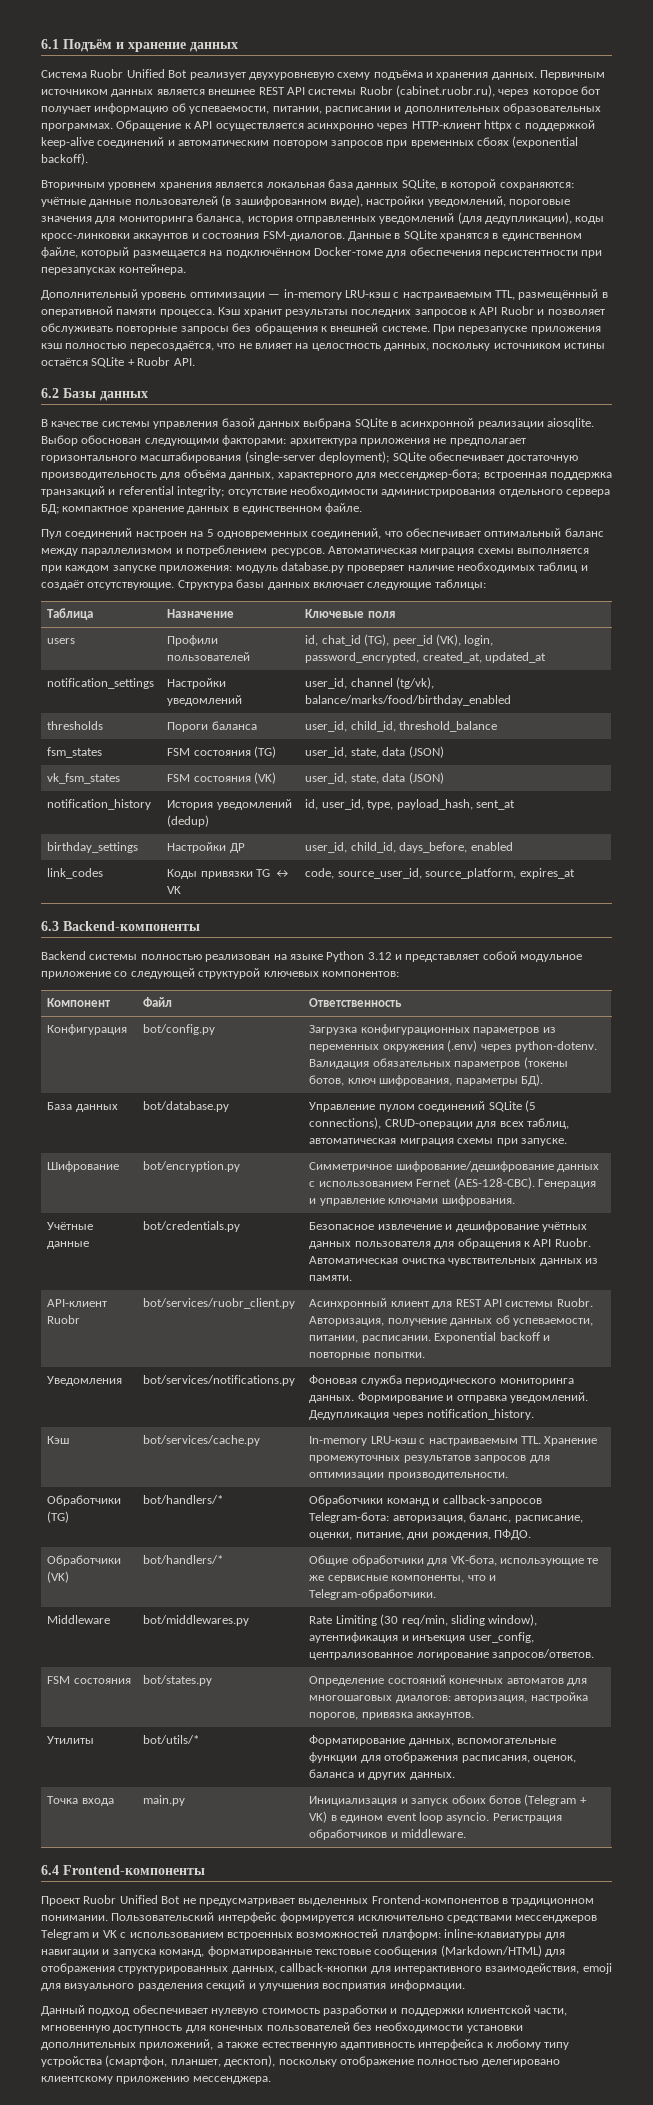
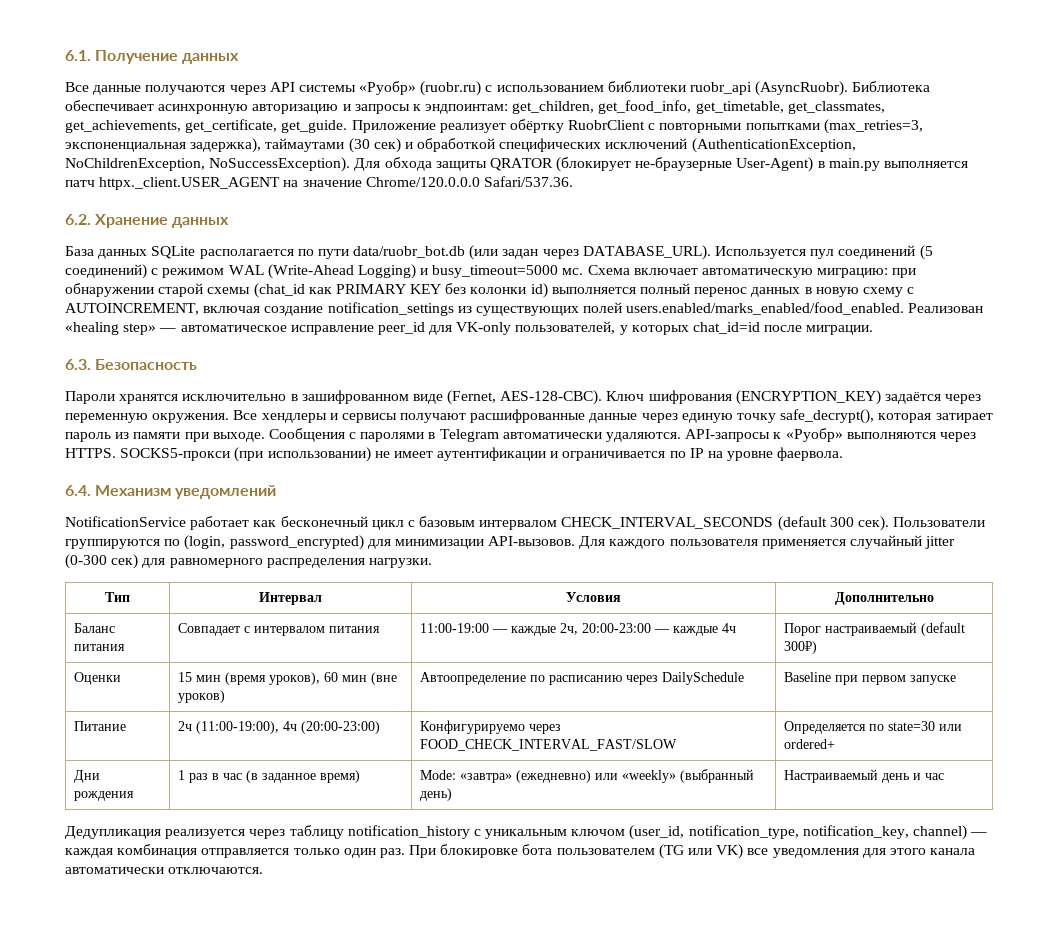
- 6.1 Подъём и хранение данных
- Система Ruobr Unified Bot реализует двухуровневую схему подъёма и хранения данных. Первичным источником данных является внешнее REST API системы Ruobr (cabinet.ruobr.ru), через которое бот получает информацию об успеваемости, питании, расписании и дополнительных образовательных программах. Обращение к API осуществляется асинхронно через HTTP-клиент httpx с поддержкой keep-alive соединений и автоматическим повтором запросов при временных сбоях (exponential backoff).
- Вторичным уровнем хранения является локальная база данных SQLite, в которой сохраняются: учётные данные пользователей (в зашифрованном виде), настройки уведомлений, пороговые значения для мониторинга баланса, история отправленных уведомлений (для дедупликации), коды кросс-линковки аккаунтов и состояния FSM-диалогов. Данные в SQLite хранятся в единственном файле, который размещается на подключённом Docker-томе для обеспечения персистентности при перезапусках контейнера.
- Дополнительный уровень оптимизации — in-memory LRU-кэш с настраиваемым TTL, размещённый в оперативной памяти процесса. Кэш хранит результаты последних запросов к API Ruobr и позволяет обслуживать повторные запросы без обращения к внешней системе. При перезапуске приложения кэш полностью пересоздаётся, что не влияет на целостность данных, поскольку источником истины остаётся SQLite + Ruobr API.
- 6.2 Базы данных
- В качестве системы управления базой данных выбрана SQLite в асинхронной реализации aiosqlite. Выбор обоснован следующими факторами: архитектура приложения не предполагает горизонтального масштабирования (single-server deployment); SQLite обеспечивает достаточную производительность для объёма данных, характерного для мессенджер-бота; встроенная поддержка транзакций и referential integrity; отсутствие необходимости администрирования отдельного сервера БД; компактное хранение данных в единственном файле.
- Пул соединений настроен на 5 одновременных соединений, что обеспечивает оптимальный баланс между параллелизмом и потреблением ресурсов. Автоматическая миграция схемы выполняется при каждом запуске приложения: модуль database.py проверяет наличие необходимых таблиц и создаёт отсутствующие. Структура базы данных включает следующие таблицы:
- Таблица | Назначение | Ключевые поля
- users | Профили пользователей | id, chat_id (TG), peer_id (VK), login, password_encrypted, created_at, updated_at
- notification_settings | Настройки уведомлений | user_id, channel (tg/vk), balance/marks/food/birthday_enabled
- thresholds | Пороги баланса | user_id, child_id, threshold_balance
- fsm_states | FSM состояния (TG) | user_id, state, data (JSON)
- vk_fsm_states | FSM состояния (VK) | user_id, state, data (JSON)
- notification_history | История уведомлений (dedup) | id, user_id, type, payload_hash, sent_at
- birthday_settings | Настройки ДР | user_id, child_id, days_before, enabled
- link_codes | Коды привязки TG ↔ VK | code, source_user_id, source_platform, expires_at
- 6.3 Backend-компоненты
- Backend системы полностью реализован на языке Python 3.12 и представляет собой модульное приложение со следующей структурой ключевых компонентов:
- Компонент | Файл | Ответственность
- Конфигурация | bot/config.py | Загрузка конфигурационных параметров из переменных окружения (.env) через python-dotenv. Валидация обязательных параметров (токены ботов, ключ шифрования, параметры БД).
- База данных | bot/database.py | Управление пулом соединений SQLite (5 connections), CRUD-операции для всех таблиц, автоматическая миграция схемы при запуске.
- Шифрование | bot/encryption.py | Симметричное шифрование/дешифрование данных с использованием Fernet (AES-128-CBC). Генерация и управление ключами шифрования.
- Учётные данные | bot/credentials.py | Безопасное извлечение и дешифрование учётных данных пользователя для обращения к API Ruobr. Автоматическая очистка чувствительных данных из памяти.
- API-клиент Ruobr | bot/services/ruobr_client.py | Асинхронный клиент для REST API системы Ruobr. Авторизация, получение данных об успеваемости, питании, расписании. Exponential backoff и повторные попытки.
- Уведомления | bot/services/notifications.py | Фоновая служба периодического мониторинга данных. Формирование и отправка уведомлений. Дедупликация через notification_history.
- Кэш | bot/services/cache.py | In-memory LRU-кэш с настраиваемым TTL. Хранение промежуточных результатов запросов для оптимизации производительности.
- Обработчики (TG) | bot/handlers/* | Обработчики команд и callback-запросов Telegram-бота: авторизация, баланс, расписание, оценки, питание, дни рождения, ПФДО.
- Обработчики (VK) | bot/handlers/* | Общие обработчики для VK-бота, использующие те же сервисные компоненты, что и Telegram-обработчики.
- Middleware | bot/middlewares.py | Rate Limiting (30 req/min, sliding window), аутентификация и инъекция user_config, централизованное логирование запросов/ответов.
- FSM состояния | bot/states.py | Определение состояний конечных автоматов для многошаговых диалогов: авторизация, настройка порогов, привязка аккаунтов.
- Утилиты | bot/utils/* | Форматирование данных, вспомогательные функции для отображения расписания, оценок, баланса и других данных.
- Точка входа | main.py | Инициализация и запуск обоих ботов (Telegram + VK) в едином event loop asyncio. Регистрация обработчиков и middleware.
- 6.4 Frontend-компоненты
- Проект Ruobr Unified Bot не предусматривает выделенных Frontend-компонентов в традиционном понимании. Пользовательский интерфейс формируется исключительно средствами мессенджеров Telegram и VK с использованием встроенных возможностей платформ: inline-клавиатуры для навигации и запуска команд, форматированные текстовые сообщения (Markdown/HTML) для отображения структурированных данных, callback-кнопки для интерактивного взаимодействия, emoji для визуального разделения секций и улучшения восприятия информации.
- Данный подход обеспечивает нулевую стоимость разработки и поддержки клиентской части, мгновенную доступность для конечных пользователей без необходимости установки дополнительных приложений, а также естественную адаптивность интерфейса к любому типу устройства (смартфон, планшет, десктоп), поскольку отображение полностью делегировано клиентскому приложению мессенджера.
+ 6.1. Получение данных
+ Все данные получаются через API системы «Руобр» (ruobr.ru) с использованием библиотеки ruobr_api (AsyncRuobr). Библиотека обеспечивает асинхронную авторизацию и запросы к эндпоинтам: get_children, get_food_info, get_timetable, get_classmates, get_achievements, get_certificate, get_guide. Приложение реализует обёртку RuobrClient с повторными попытками (max_retries=3, экспоненциальная задержка), таймаутами (30 сек) и обработкой специфических исключений (AuthenticationException, NoChildrenException, NoSuccessException). Для обхода защиты QRATOR (блокирует не-браузерные User-Agent) в main.py выполняется патч httpx._client.USER_AGENT на значение Chrome/120.0.0.0 Safari/537.36.
+ 6.2. Хранение данных
+ База данных SQLite располагается по пути data/ruobr_bot.db (или задан через DATABASE_URL). Используется пул соединений (5 соединений) с режимом WAL (Write-Ahead Logging) и busy_timeout=5000 мс. Схема включает автоматическую миграцию: при обнаружении старой схемы (chat_id как PRIMARY KEY без колонки id) выполняется полный перенос данных в новую схему с AUTOINCREMENT, включая создание notification_settings из существующих полей users.enabled/marks_enabled/food_enabled. Реализован «healing step» — автоматическое исправление peer_id для VK-only пользователей, у которых chat_id=id после миграции.
+ 6.3. Безопасность
+ Пароли хранятся исключительно в зашифрованном виде (Fernet, AES-128-CBC). Ключ шифрования (ENCRYPTION_KEY) задаётся через переменную окружения. Все хендлеры и сервисы получают расшифрованные данные через единую точку safe_decrypt(), которая затирает пароль из памяти при выходе. Сообщения с паролями в Telegram автоматически удаляются. API-запросы к «Руобр» выполняются через HTTPS. SOCKS5-прокси (при использовании) не имеет аутентификации и ограничивается по IP на уровне фаервола.
+ 6.4. Механизм уведомлений
+ NotificationService работает как бесконечный цикл с базовым интервалом CHECK_INTERVAL_SECONDS (default 300 сек). Пользователи группируются по (login, password_encrypted) для минимизации API-вызовов. Для каждого пользователя применяется случайный jitter (0-300 сек) для равномерного распределения нагрузки.
+ Тип | Интервал | Условия | Дополнительно
+ Баланс питания | Совпадает с интервалом питания | 11:00-19:00 — каждые 2ч, 20:00-23:00 — каждые 4ч | Порог настраиваемый (default 300₽)
+ Оценки | 15 мин (время уроков), 60 мин (вне уроков) | Автоопределение по расписанию через DailySchedule | Baseline при первом запуске
+ Питание | 2ч (11:00-19:00), 4ч (20:00-23:00) | Конфигурируемо через FOOD_CHECK_INTERVAL_FAST/SLOW | Определяется по state=30 или ordered+
+ Дни рождения | 1 раз в час (в заданное время) | Mode: «завтра» (ежедневно) или «weekly» (выбранный день) | Настраиваемый день и час
+ Дедупликация реализуется через таблицу notification_history с уникальным ключом (user_id, notification_type, notification_key, channel) — каждая комбинация отправляется только один раз. При блокировке бота пользователем (TG или VK) все уведомления для этого канала автоматически отключаются.

